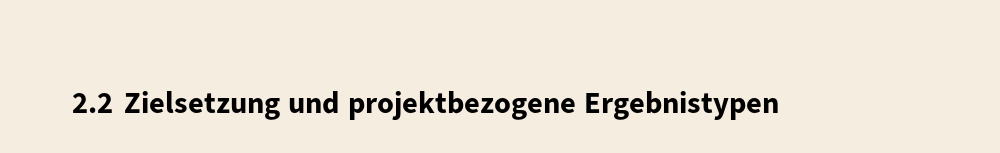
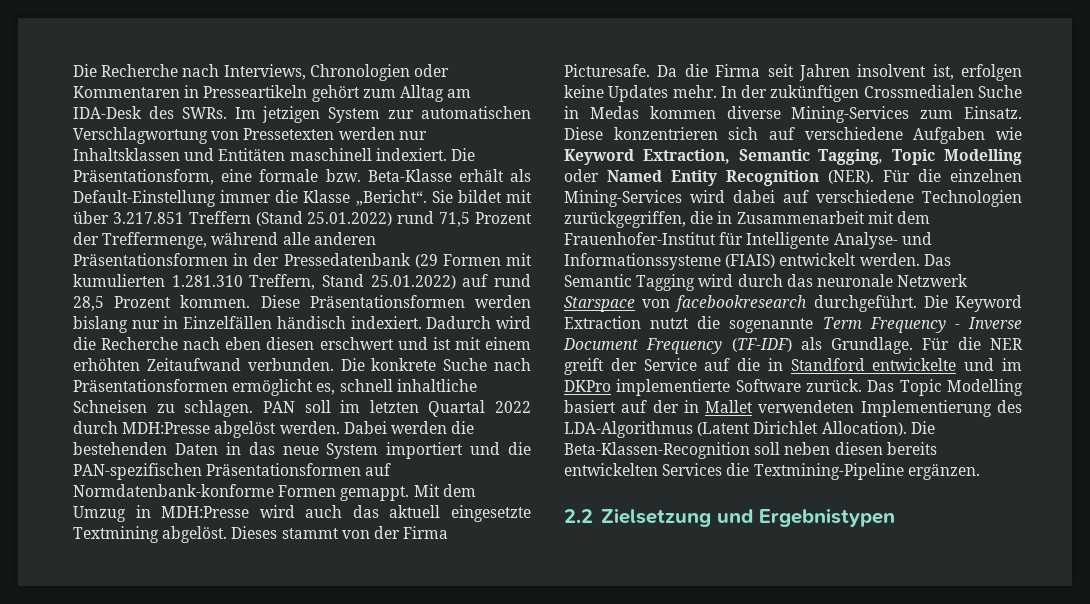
+ Die Recherche nach Interviews, Chronologien oder Kommentaren in Presseartikeln gehört zum Alltag am IDA-Desk des SWRs. Im jetzigen System zur automatischen Verschlagwortung von Pressetexten werden nur Inhaltsklassen und Entitäten maschinell indexiert. Die Präsentationsform, eine formale bzw. Beta-Klasse erhält als Default-Einstellung immer die Klasse „Bericht“. Sie bildet mit über 3.217.851 Treffern (Stand 25.01.2022) rund 71,5 Prozent der Treffermenge, während alle anderen Präsentationsformen in der Pressedatenbank (29 Formen mit kumulierten 1.281.310 Treffern, Stand 25.01.2022) auf rund 28,5 Prozent kommen. Diese Präsentationsformen werden bislang nur in Einzelfällen händisch indexiert. Dadurch wird die Recherche nach eben diesen erschwert und ist mit einem erhöhten Zeitaufwand verbunden. Die konkrete Suche nach Präsentationsformen ermöglicht es, schnell inhaltliche Schneisen zu schlagen. PAN soll im letzten Quartal 2022 durch MDH:Presse abgelöst werden. Dabei werden die bestehenden Daten in das neue System importiert und die PAN-spezifischen Präsentationsformen auf Normdatenbank-konforme Formen gemappt. Mit dem Umzug in MDH:Presse wird auch das aktuell eingesetzte Textmining abgelöst. Dieses stammt von der Firma Picturesafe. Da die Firma seit Jahren insolvent ist, erfolgen keine Updates mehr. In der zukünftigen Crossmedialen Suche in Medas kommen diverse Mining-Services zum Einsatz. Diese konzentrieren sich auf verschiedene Aufgaben wie Keyword Extraction, Semantic Tagging, Topic Modelling oder Named Entity Recognition (NER). Für die einzelnen Mining-Services wird dabei auf verschiedene Technologien zurückgegriffen, die in Zusammenarbeit mit dem Frauenhofer-Institut für Intelligente Analyse- und Informationssysteme (FIAIS) entwickelt werden. Das Semantic Tagging wird durch das neuronale Netzwerk Starspace von facebookresearch durchgeführt. Die Keyword Extraction nutzt die sogenannte Term Frequency - Inverse Document Frequency (TF-IDF) als Grundlage. Für die NER greift der Service auf die in Standford entwickelte und im DKPro implementierte Software zurück. Das Topic Modelling basiert auf der in Mallet verwendeten Implementierung des LDA-Algorithmus (Latent Dirichlet Allocation). Die Beta-Klassen-Recognition soll neben diesen bereits entwickelten Services die Textmining-Pipeline ergänzen.
- 2.2 Zielsetzung und projektbezogene Ergebnistypen
+ 2.2 Zielsetzung und Ergebnistypen

